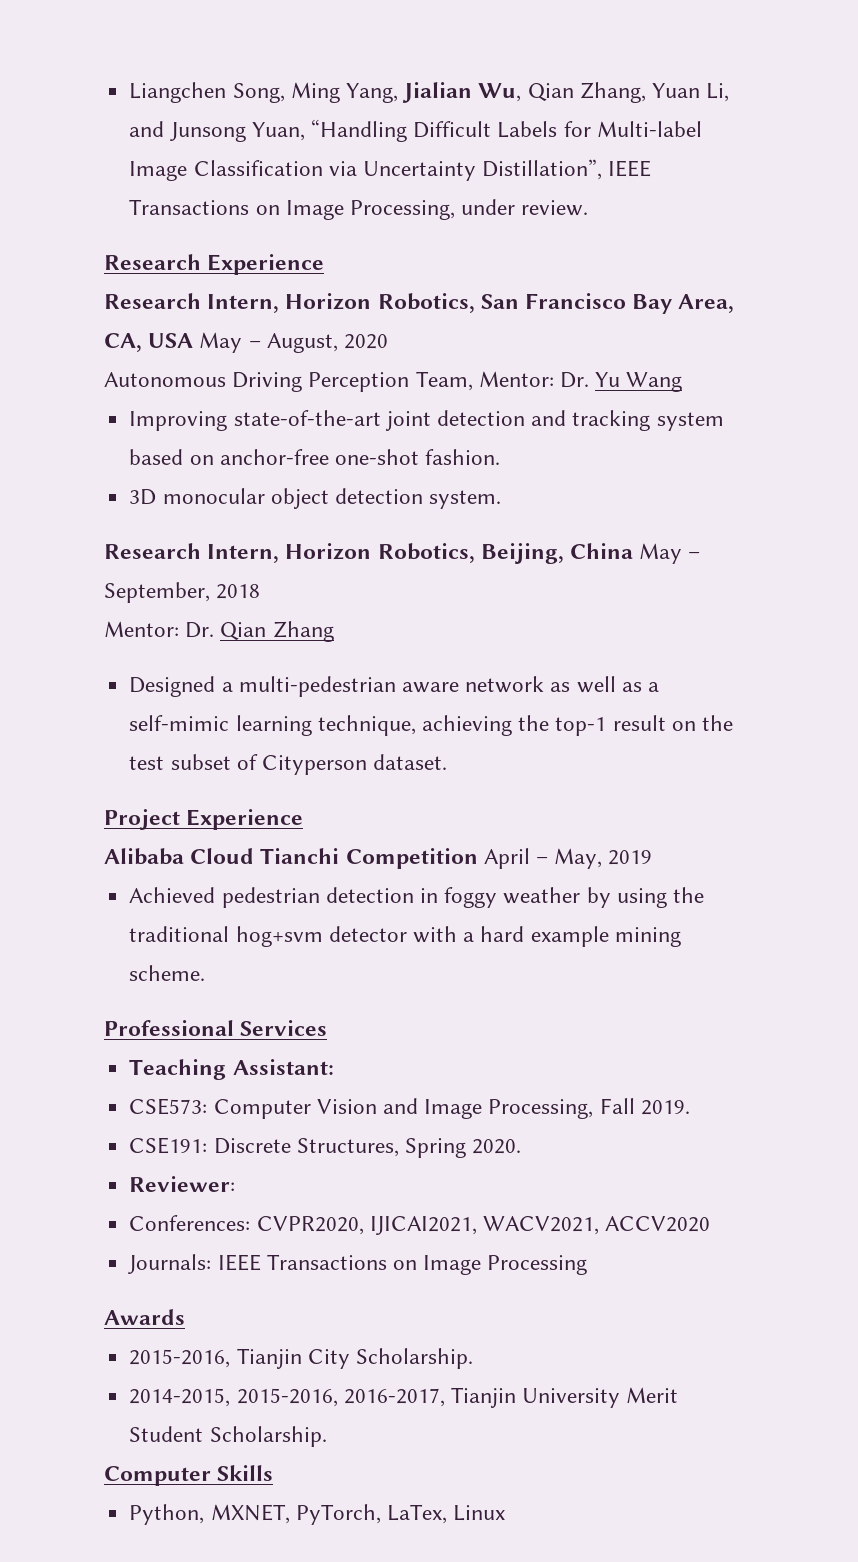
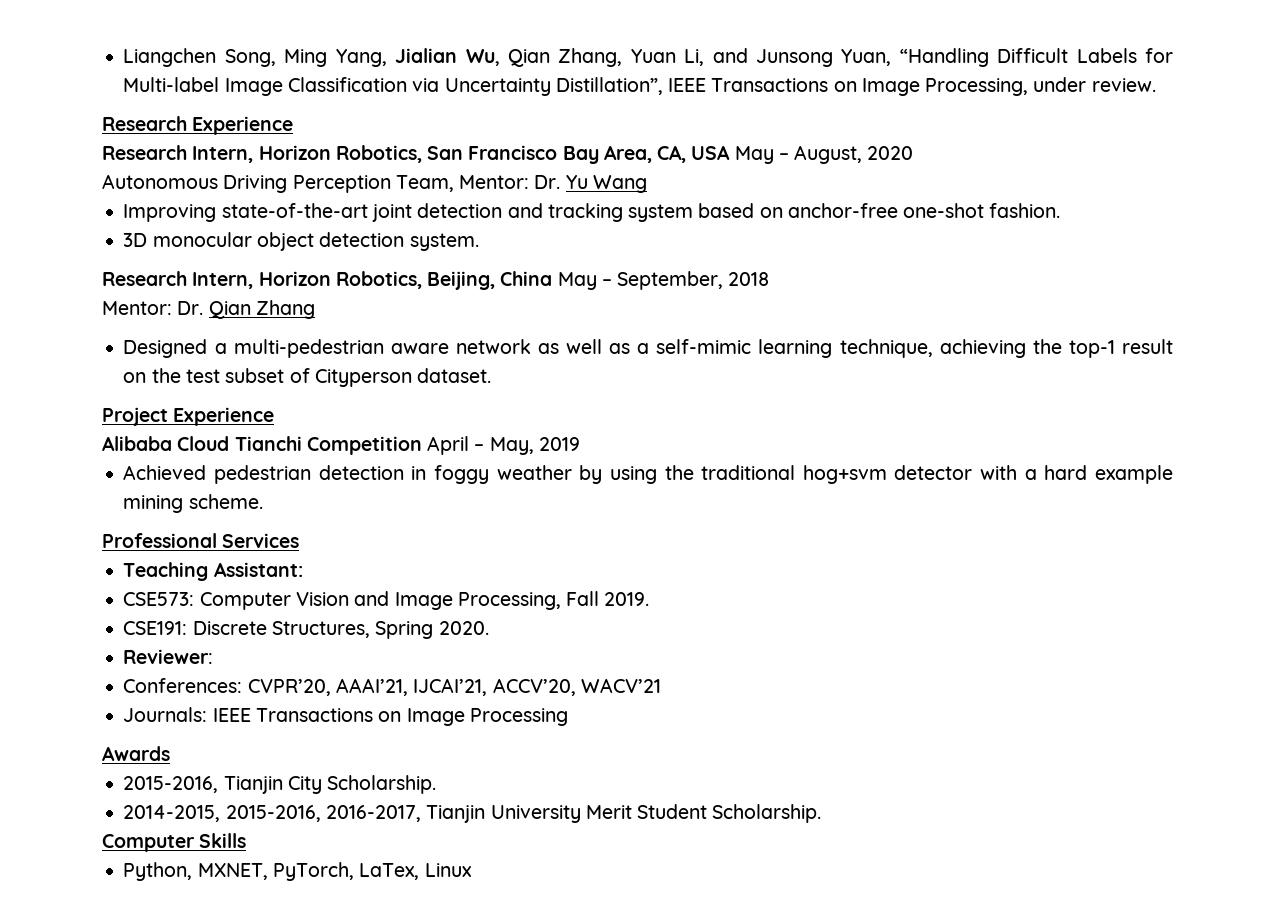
- Conferences: CVPR2020, IJICAI2021, WACV2021, ACCV2020
+ Conferences: CVPR’20, AAAI’21, IJCAI’21, ACCV’20, WACV’21

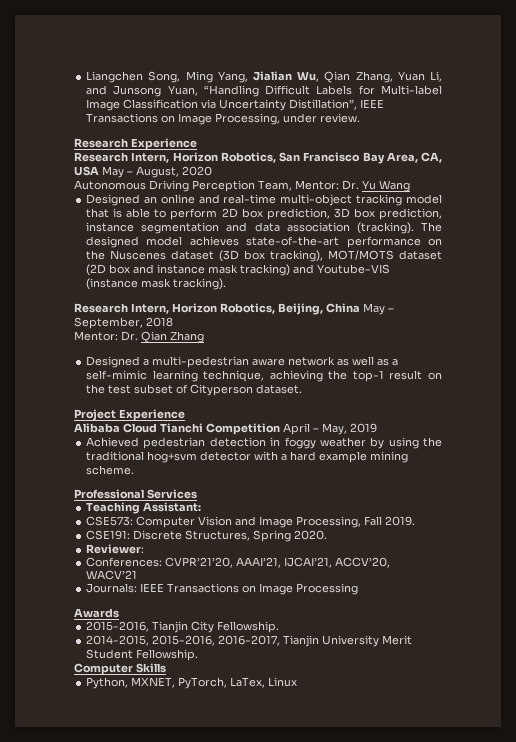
- Improving state-of-the-art joint detection and tracking system based on anchor-free one-shot fashion.
- 3D monocular object detection system.
+ Designed an online and real-time multi-object tracking model that is able to perform 2D box prediction, 3D box prediction, instance segmentation and data association (tracking). The designed model achieves state-of-the-art performance on the Nuscenes dataset (3D box tracking), MOT/MOTS dataset (2D box and instance mask tracking) and Youtube-VIS (instance mask tracking).
- Conferences: CVPR’20, AAAI’21, IJCAI’21, ACCV’20, WACV’21
+ Conferences: CVPR’21’20, AAAI’21, IJCAI’21, ACCV’20, WACV’21
- 2015-2016, Tianjin City Scholarship.
+ 2015-2016, Tianjin City Fellowship.
- 2014-2015, 2015-2016, 2016-2017, Tianjin University Merit Student Scholarship.
+ 2014-2015, 2015-2016, 2016-2017, Tianjin University Merit Student Fellowship.

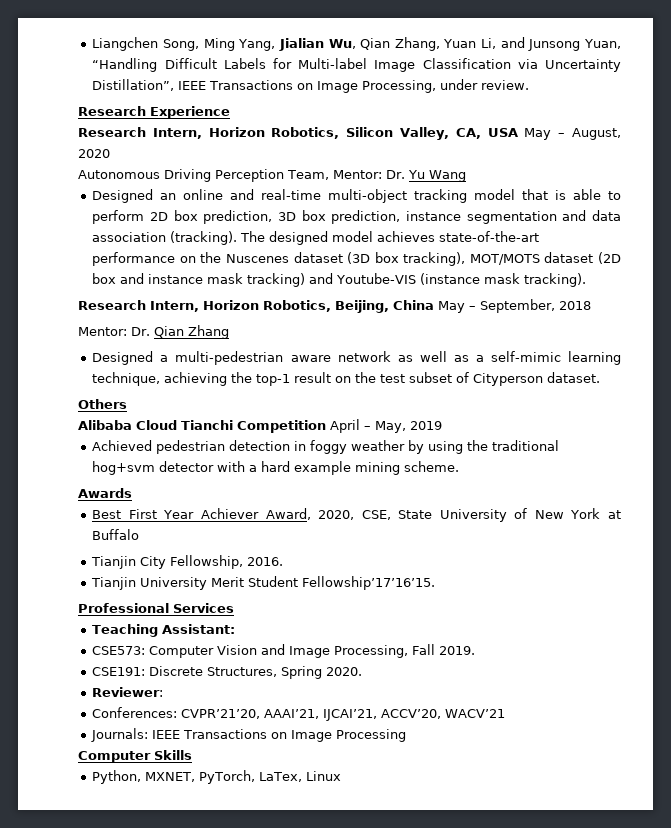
- Research Intern, Horizon Robotics, San Francisco Bay Area, CA, USA May – August, 2020
+ Research Intern, Horizon Robotics, Silicon Valley, CA, USA May – August, 2020
- Project Experience
+ Others
+ Awards
+ Best First Year Achiever Award, 2020, CSE, State University of New York at Buffalo
+ Tianjin City Fellowship, 2016.
+ Tianjin University Merit Student Fellowship’17’16’15.
- Awards
- 2015-2016, Tianjin City Fellowship.
- 2014-2015, 2015-2016, 2016-2017, Tianjin University Merit Student Fellowship.

